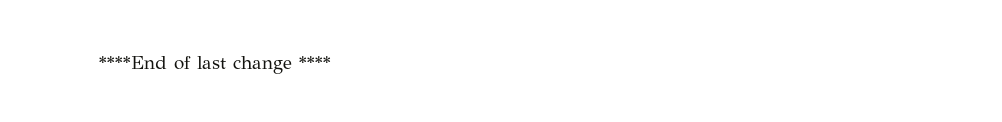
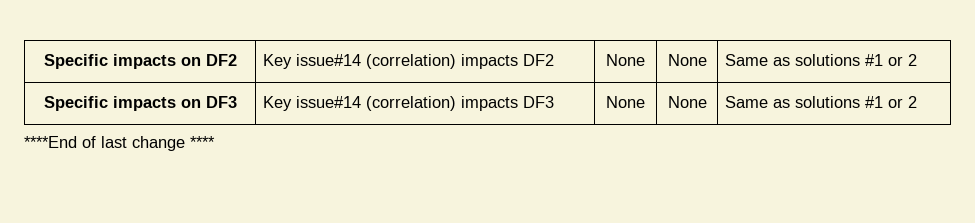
+ Specific impacts on DF2 | Key issue#14 (correlation) impacts DF2 | None | None | Same as solutions #1 or 2
+ Specific impacts on DF3 | Key issue#14 (correlation) impacts DF3 | None | None | Same as solutions #1 or 2

